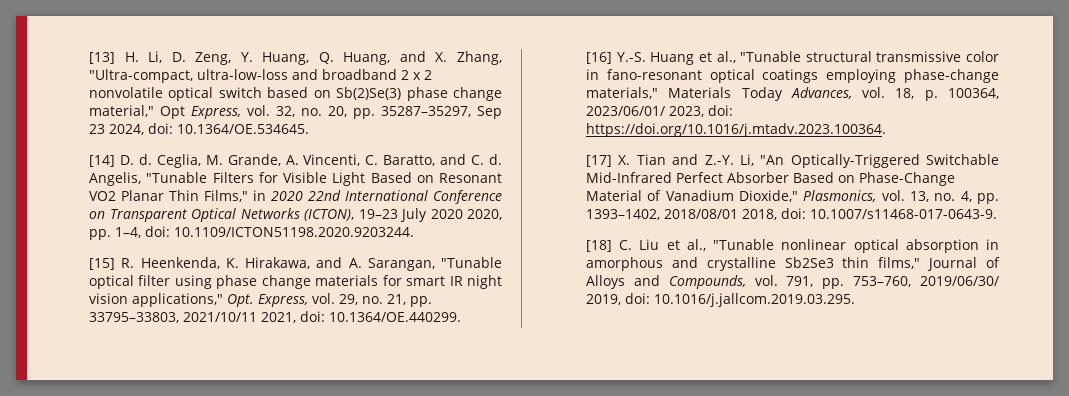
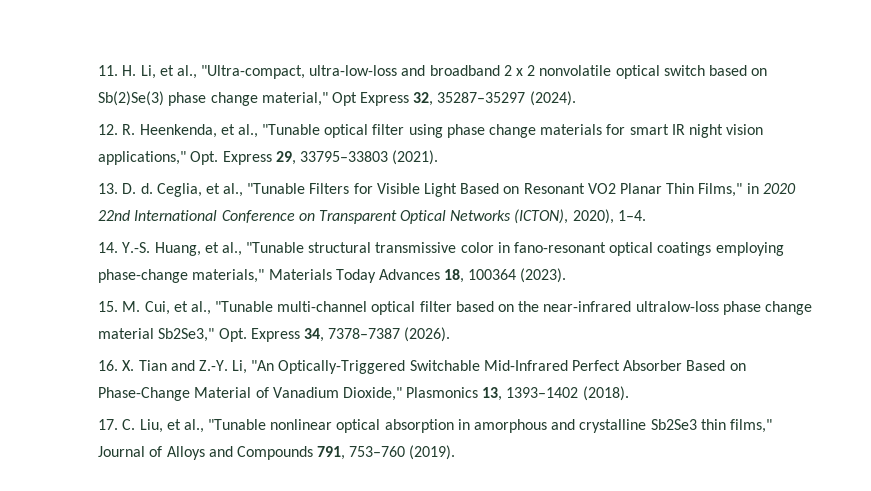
- [13] H. Li, D. Zeng, Y. Huang, Q. Huang, and X. Zhang, "Ultra-compact, ultra-low-loss and broadband 2 x 2 nonvolatile optical switch based on Sb(2)Se(3) phase change material," Opt Express, vol. 32, no. 20, pp. 35287–35297, Sep 23 2024, doi: 10.1364/OE.534645.
- [14] D. d. Ceglia, M. Grande, A. Vincenti, C. Baratto, and C. d. Angelis, "Tunable Filters for Visible Light Based on Resonant VO2 Planar Thin Films," in 2020 22nd International Conference on Transparent Optical Networks (ICTON), 19–23 July 2020 2020, pp. 1–4, doi: 10.1109/ICTON51198.2020.9203244.
- [15] R. Heenkenda, K. Hirakawa, and A. Sarangan, "Tunable optical filter using phase change materials for smart IR night vision applications," Opt. Express, vol. 29, no. 21, pp. 33795–33803, 2021/10/11 2021, doi: 10.1364/OE.440299.
- [16] Y.-S. Huang et al., "Tunable structural transmissive color in fano-resonant optical coatings employing phase-change materials," Materials Today Advances, vol. 18, p. 100364, 2023/06/01/ 2023, doi: https://doi.org/10.1016/j.mtadv.2023.100364.
- [17] X. Tian and Z.-Y. Li, "An Optically-Triggered Switchable Mid-Infrared Perfect Absorber Based on Phase-Change Material of Vanadium Dioxide," Plasmonics, vol. 13, no. 4, pp. 1393–1402, 2018/08/01 2018, doi: 10.1007/s11468-017-0643-9.
- [18] C. Liu et al., "Tunable nonlinear optical absorption in amorphous and crystalline Sb2Se3 thin films," Journal of Alloys and Compounds, vol. 791, pp. 753–760, 2019/06/30/ 2019, doi: 10.1016/j.jallcom.2019.03.295.
+ 11. H. Li, et al., "Ultra-compact, ultra-low-loss and broadband 2 x 2 nonvolatile optical switch based on Sb(2)Se(3) phase change material," Opt Express 32, 35287–35297 (2024).
+ 12. R. Heenkenda, et al., "Tunable optical filter using phase change materials for smart IR night vision applications," Opt. Express 29, 33795–33803 (2021).
+ 13. D. d. Ceglia, et al., "Tunable Filters for Visible Light Based on Resonant VO2 Planar Thin Films," in 2020 22nd International Conference on Transparent Optical Networks (ICTON), 2020), 1–4.
+ 14. Y.-S. Huang, et al., "Tunable structural transmissive color in fano-resonant optical coatings employing phase-change materials," Materials Today Advances 18, 100364 (2023).
+ 15. M. Cui, et al., "Tunable multi-channel optical filter based on the near-infrared ultralow-loss phase change material Sb2Se3," Opt. Express 34, 7378–7387 (2026).
+ 16. X. Tian and Z.-Y. Li, "An Optically-Triggered Switchable Mid-Infrared Perfect Absorber Based on Phase-Change Material of Vanadium Dioxide," Plasmonics 13, 1393–1402 (2018).
+ 17. C. Liu, et al., "Tunable nonlinear optical absorption in amorphous and crystalline Sb2Se3 thin films," Journal of Alloys and Compounds 791, 753–760 (2019).

